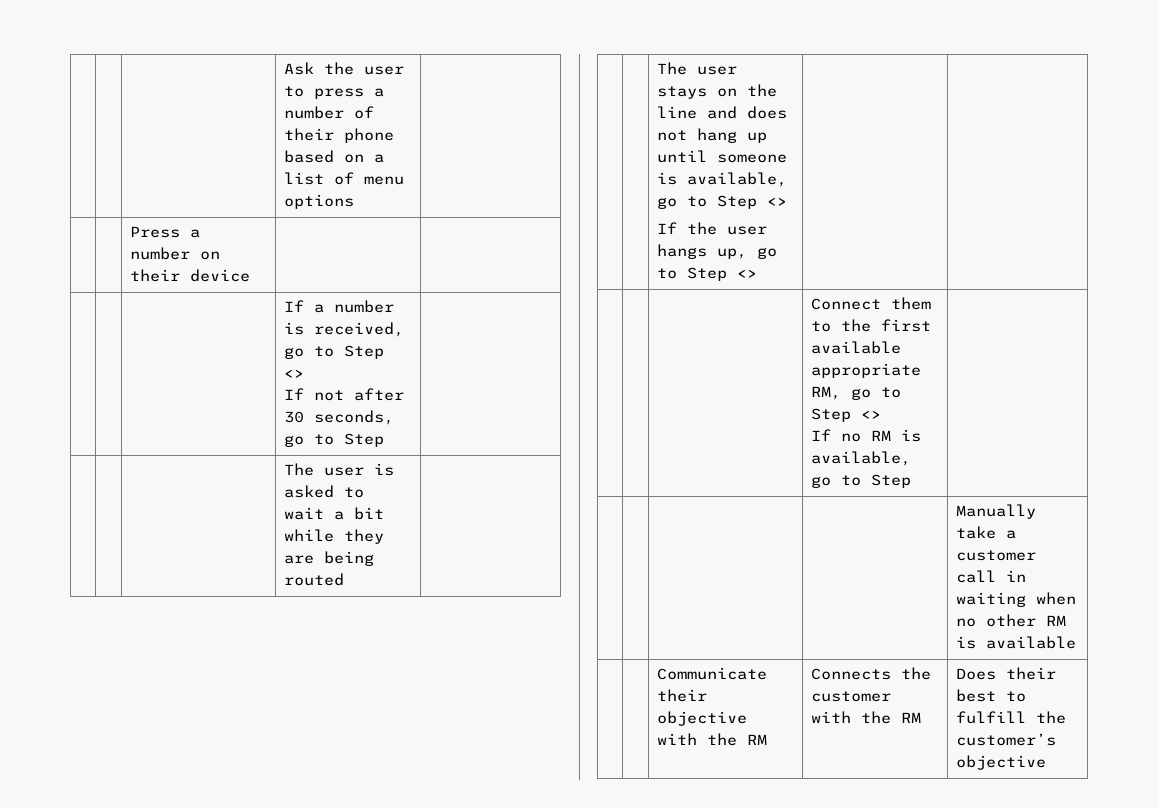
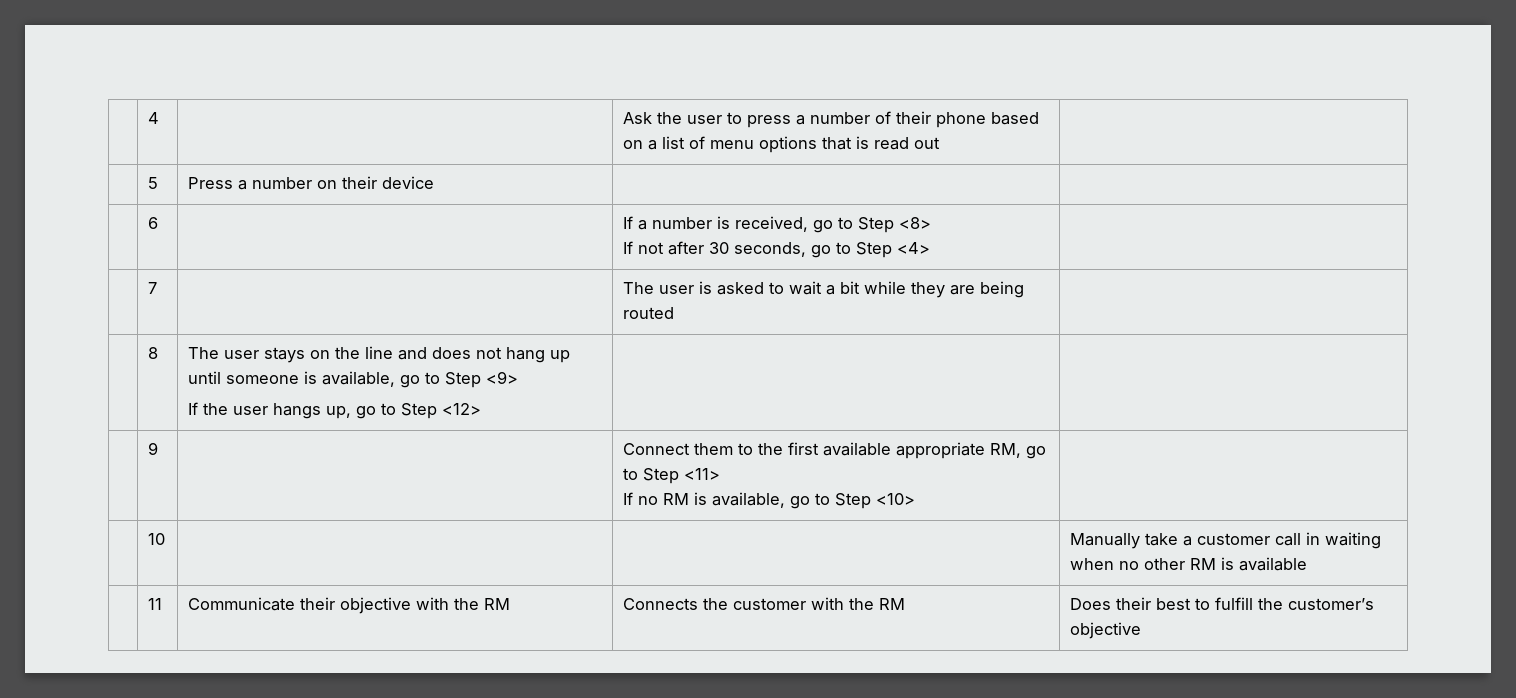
- | | | Ask the user to press a number of their phone based on a list of menu options |
- | | Press a number on their device | |
+ | 4 | | Ask the user to press a number of their phone based on a list of menu options that is read out |
+ | 5 | Press a number on their device | |
- | | | If a number is received, go to Step <>
- If not after 30 seconds, go to Step |
- | | | The user is asked to wait a bit while they are being routed |
+ | 6 | | If a number is received, go to Step <8>
+ If not after 30 seconds, go to Step <4> |
+ | 7 | | The user is asked to wait a bit while they are being routed |
- | | The user stays on the line and does not hang up until someone is available, go to Step <>
- If the user hangs up, go to Step <> | |
- | | | Connect them to the first available appropriate RM, go to Step <>
- If no RM is available, go to Step |
- | | | | Manually take a customer call in waiting when no other RM is available
+ | 8 | The user stays on the line and does not hang up until someone is available, go to Step <9>
+ If the user hangs up, go to Step <12> | |
+ | 9 | | Connect them to the first available appropriate RM, go to Step <11>
+ If no RM is available, go to Step <10> |
+ | 10 | | | Manually take a customer call in waiting when no other RM is available
- | | Communicate their objective with the RM | Connects the customer with the RM | Does their best to fulfill the customer’s objective
+ | 11 | Communicate their objective with the RM | Connects the customer with the RM | Does their best to fulfill the customer’s objective

